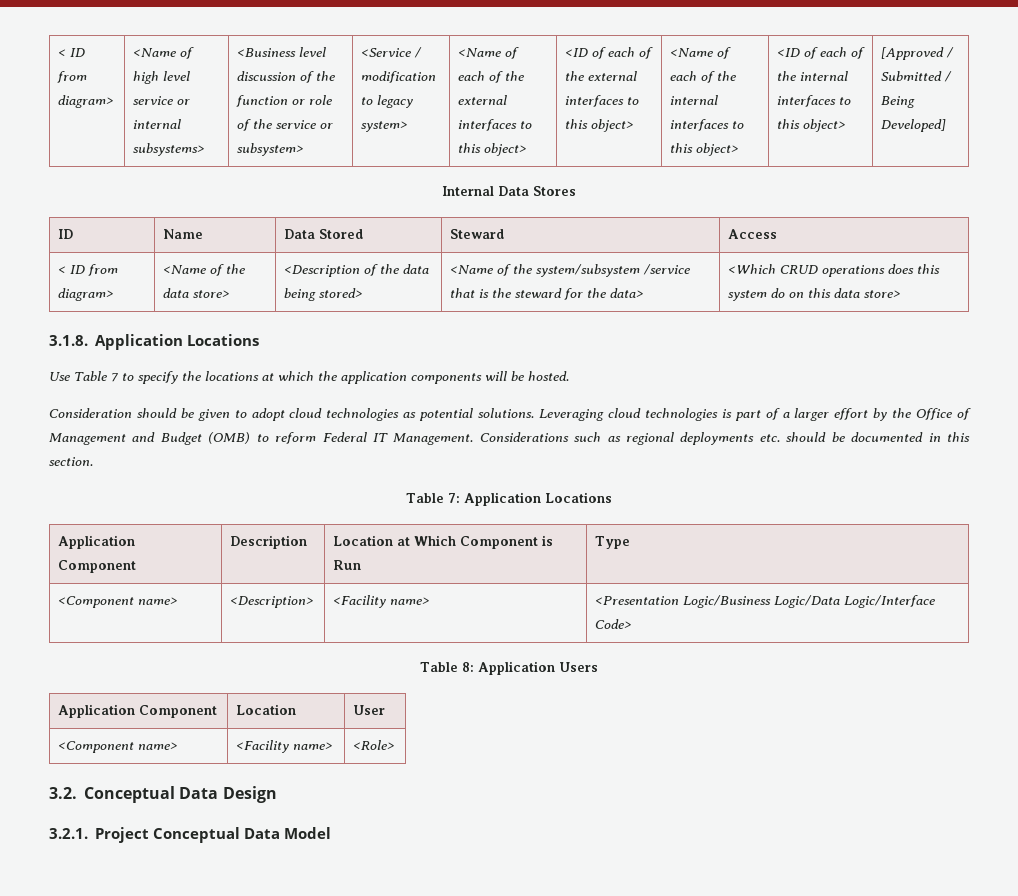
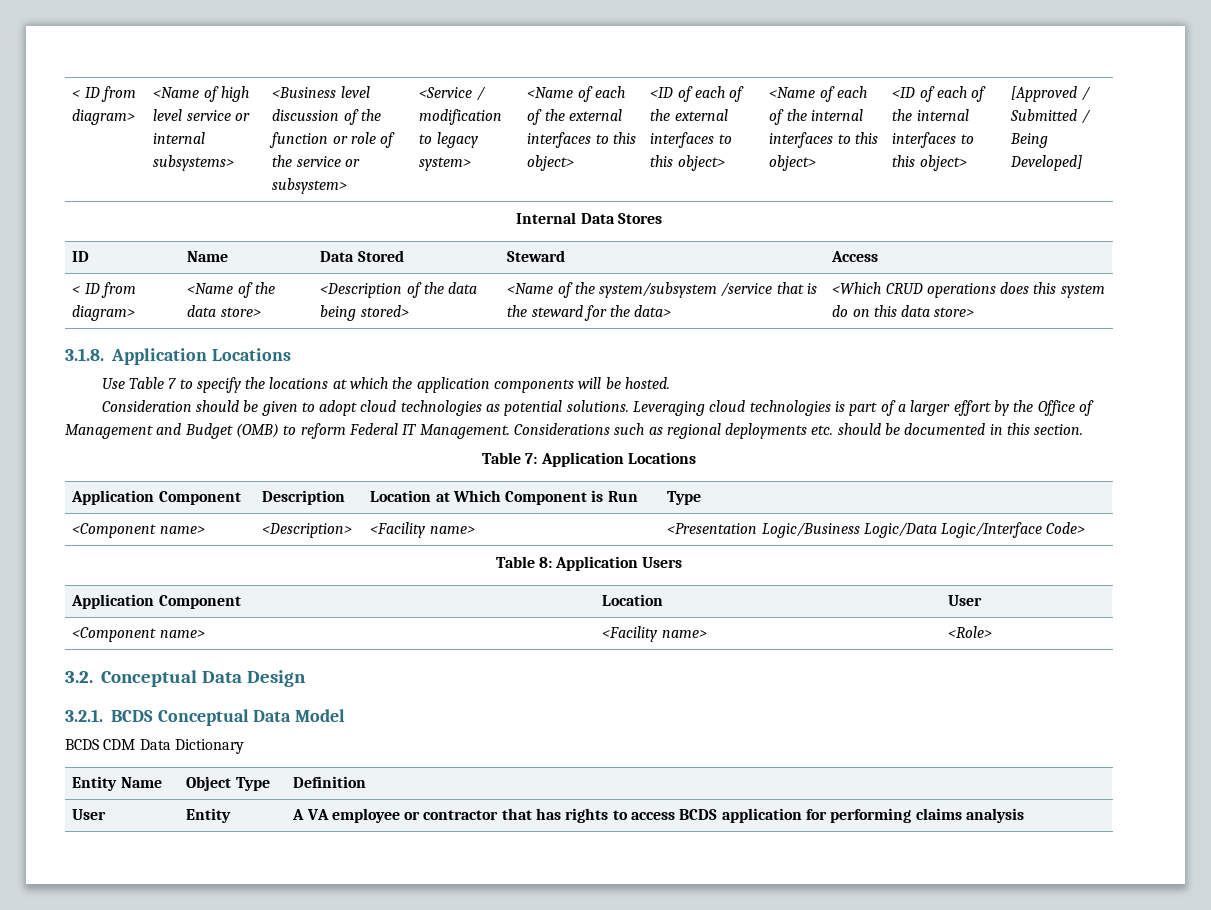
- 3.2.1. Project Conceptual Data Model
+ 3.2.1. BCDS Conceptual Data Model
+ BCDS CDM Data Dictionary
+ Entity Name | Object Type | Definition
+ User | Entity | A VA employee or contractor that has rights to access BCDS application for performing claims analysis

